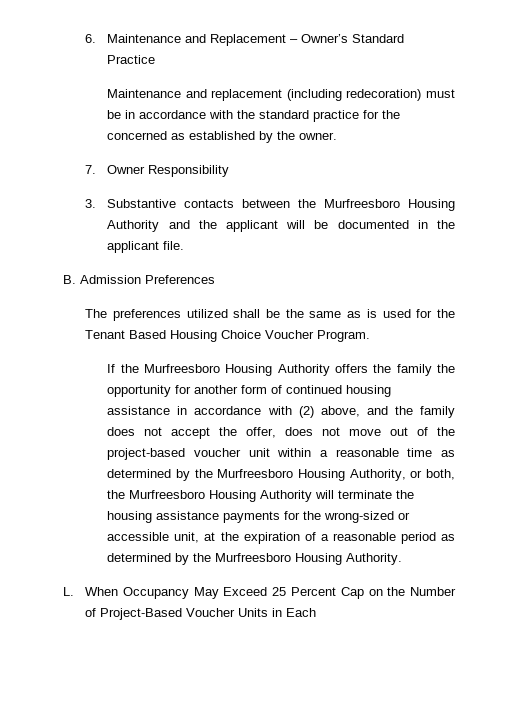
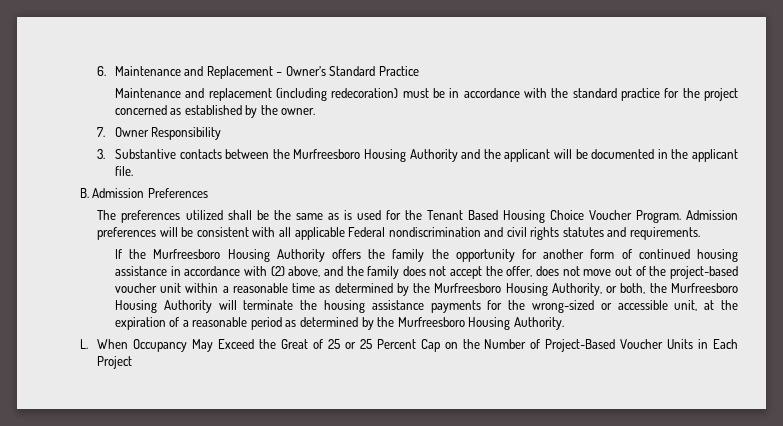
- Maintenance and replacement (including redecoration) must be in accordance with the standard practice for the concerned as established by the owner.
+ Maintenance and replacement (including redecoration) must be in accordance with the standard practice for the project concerned as established by the owner.
+ Admission preferences will be consistent with all applicable Federal nondiscrimination and civil rights statutes and requirements.
- L. When Occupancy May Exceed 25 Percent Cap on the Number of Project-Based Voucher Units in Each
+ L. When Occupancy May Exceed the Great of 25 or 25 Percent Cap on the Number of Project-Based Voucher Units in Each Project

